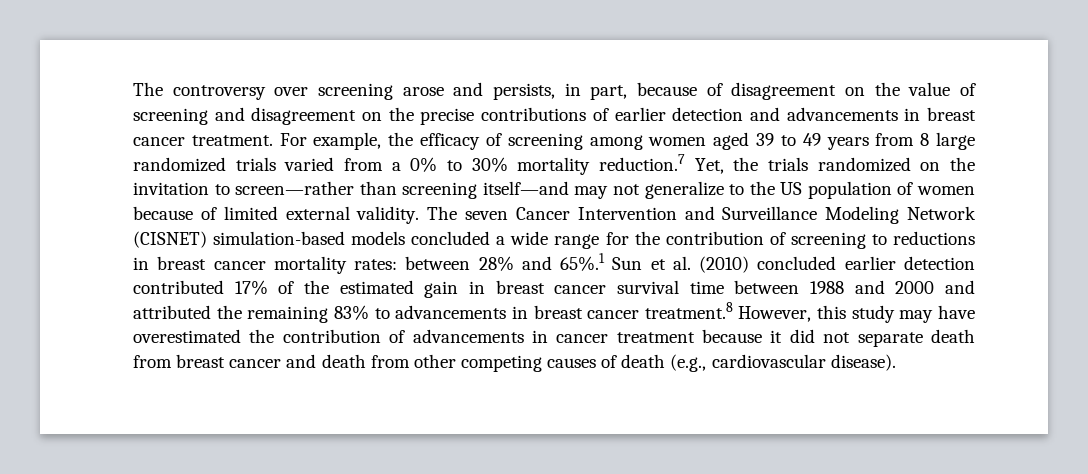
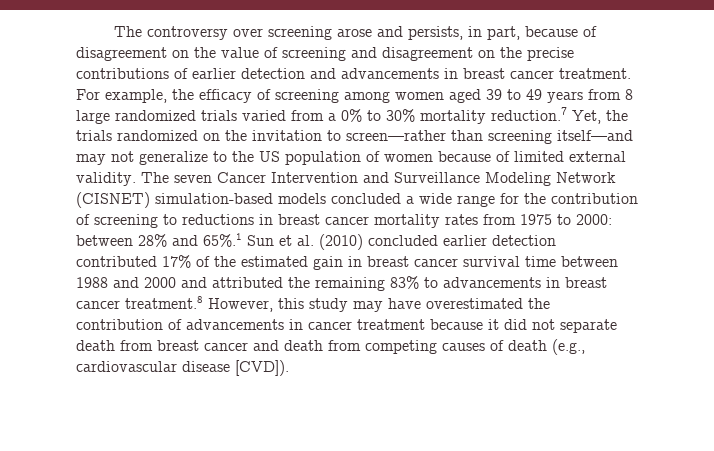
- The seven Cancer Intervention and Surveillance Modeling Network (CISNET) simulation-based models concluded a wide range for the contribution of screening to reductions in breast cancer mortality rates:
+ The seven Cancer Intervention and Surveillance Modeling Network (CISNET) simulation-based models concluded a wide range for the contribution of screening to reductions in breast cancer mortality rates from 1975 to 2000:
- between 28% and 65%.1 Sun et al. (2010) concluded earlier detection contributed 17% of the estimated gain in breast cancer survival time between 1988 and 2000 and attributed the remaining 83% to advancements in breast cancer treatment.8 However, this study may have overestimated the contribution of advancements in cancer treatment because it did not separate death from breast cancer and death from other competing causes of death (e.g., cardiovascular disease).
+ between 28% and 65%.1 Sun et al. (2010) concluded earlier detection contributed 17% of the estimated gain in breast cancer survival time between 1988 and 2000 and attributed the remaining 83% to advancements in breast cancer treatment.8 However, this study may have overestimated the contribution of advancements in cancer treatment because it did not separate death from breast cancer and death from competing causes of death (e.g., cardiovascular disease [CVD]).

